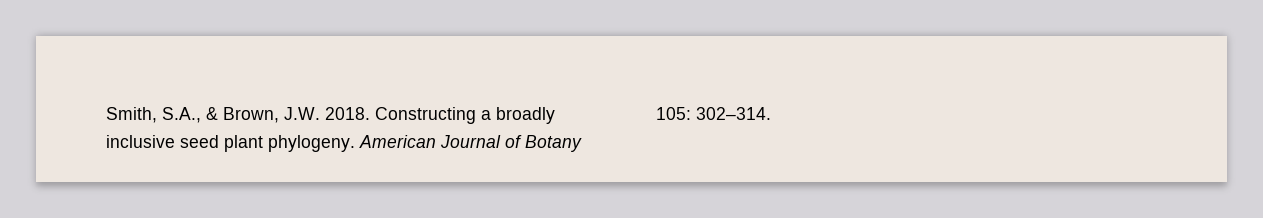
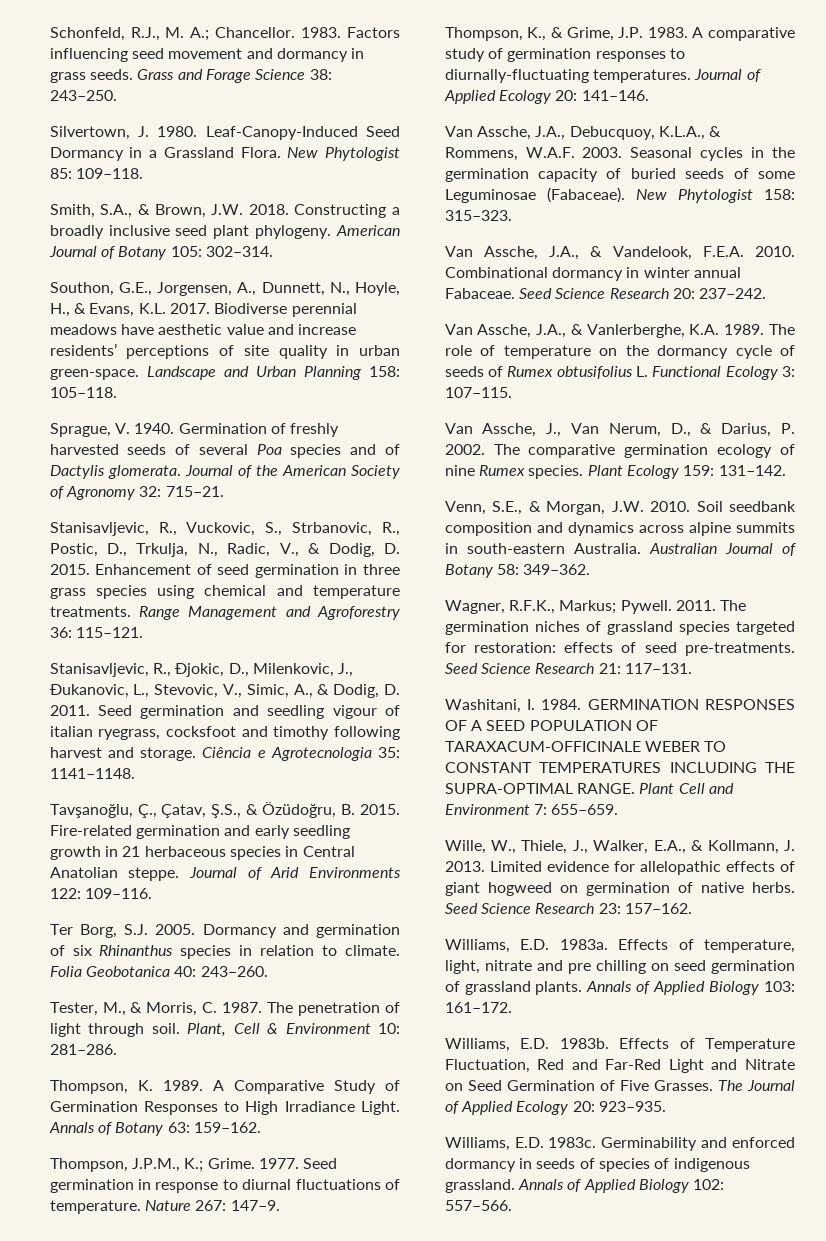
+ Schonfeld, R.J., M. A.; Chancellor. 1983. Factors influencing seed movement and dormancy in grass seeds. Grass and Forage Science 38: 243–250.
+ Silvertown, J. 1980. Leaf-Canopy-Induced Seed Dormancy in a Grassland Flora. New Phytologist 85: 109–118.
+ Southon, G.E., Jorgensen, A., Dunnett, N., Hoyle, H., & Evans, K.L. 2017. Biodiverse perennial meadows have aesthetic value and increase residents’ perceptions of site quality in urban green-space. Landscape and Urban Planning 158: 105–118.
+ Sprague, V. 1940. Germination of freshly harvested seeds of several Poa species and of Dactylis glomerata. Journal of the American Society of Agronomy 32: 715–21.
+ Stanisavljevic, R., Vuckovic, S., Strbanovic, R., Postic, D., Trkulja, N., Radic, V., & Dodig, D. 2015. Enhancement of seed germination in three grass species using chemical and temperature treatments. Range Management and Agroforestry 36: 115–121.
+ Stanisavljevic, R., Ðjokic, D., Milenkovic, J., Ðukanovic, L., Stevovic, V., Simic, A., & Dodig, D. 2011. Seed germination and seedling vigour of italian ryegrass, cocksfoot and timothy following harvest and storage. Ciência e Agrotecnologia 35: 1141–1148.
+ Tavşanoğlu, Ç., Çatav, Ş.S., & Özüdoğru, B. 2015. Fire-related germination and early seedling growth in 21 herbaceous species in Central Anatolian steppe. Journal of Arid Environments 122: 109–116.
+ Ter Borg, S.J. 2005. Dormancy and germination of six Rhinanthus species in relation to climate. Folia Geobotanica 40: 243–260.
+ Tester, M., & Morris, C. 1987. The penetration of light through soil. Plant, Cell & Environment 10: 281–286.
+ Thompson, K. 1989. A Comparative Study of Germination Responses to High Irradiance Light. Annals of Botany 63: 159–162.
+ Thompson, J.P.M., K.; Grime. 1977. Seed germination in response to diurnal fluctuations of temperature. Nature 267: 147–9.
+ Thompson, K., & Grime, J.P. 1983. A comparative study of germination responses to diurnally-fluctuating temperatures. Journal of Applied Ecology 20: 141–146.
+ Van Assche, J.A., Debucquoy, K.L.A., & Rommens, W.A.F. 2003. Seasonal cycles in the germination capacity of buried seeds of some Leguminosae (Fabaceae). New Phytologist 158: 315–323.
+ Van Assche, J.A., & Vandelook, F.E.A. 2010. Combinational dormancy in winter annual Fabaceae. Seed Science Research 20: 237–242.
+ Van Assche, J.A., & Vanlerberghe, K.A. 1989. The role of temperature on the dormancy cycle of seeds of Rumex obtusifolius L. Functional Ecology 3: 107–115.
+ Van Assche, J., Van Nerum, D., & Darius, P. 2002. The comparative germination ecology of nine Rumex species. Plant Ecology 159: 131–142.
+ Venn, S.E., & Morgan, J.W. 2010. Soil seedbank composition and dynamics across alpine summits in south-eastern Australia. Australian Journal of Botany 58: 349–362.
+ Wagner, R.F.K., Markus; Pywell. 2011. The germination niches of grassland species targeted for restoration: effects of seed pre-treatments. Seed Science Research 21: 117–131.
+ Washitani, I. 1984. GERMINATION RESPONSES OF A SEED POPULATION OF TARAXACUM-OFFICINALE WEBER TO CONSTANT TEMPERATURES INCLUDING THE SUPRA-OPTIMAL RANGE. Plant Cell and Environment 7: 655–659.
+ Wille, W., Thiele, J., Walker, E.A., & Kollmann, J. 2013. Limited evidence for allelopathic effects of giant hogweed on germination of native herbs. Seed Science Research 23: 157–162.
+ Williams, E.D. 1983a. Effects of temperature, light, nitrate and pre chilling on seed germination of grassland plants. Annals of Applied Biology 103: 161–172.
+ Williams, E.D. 1983b. Effects of Temperature Fluctuation, Red and Far-Red Light and Nitrate on Seed Germination of Five Grasses. The Journal of Applied Ecology 20: 923–935.
+ Williams, E.D. 1983c. Germinability and enforced dormancy in seeds of species of indigenous grassland. Annals of Applied Biology 102: 557–566.

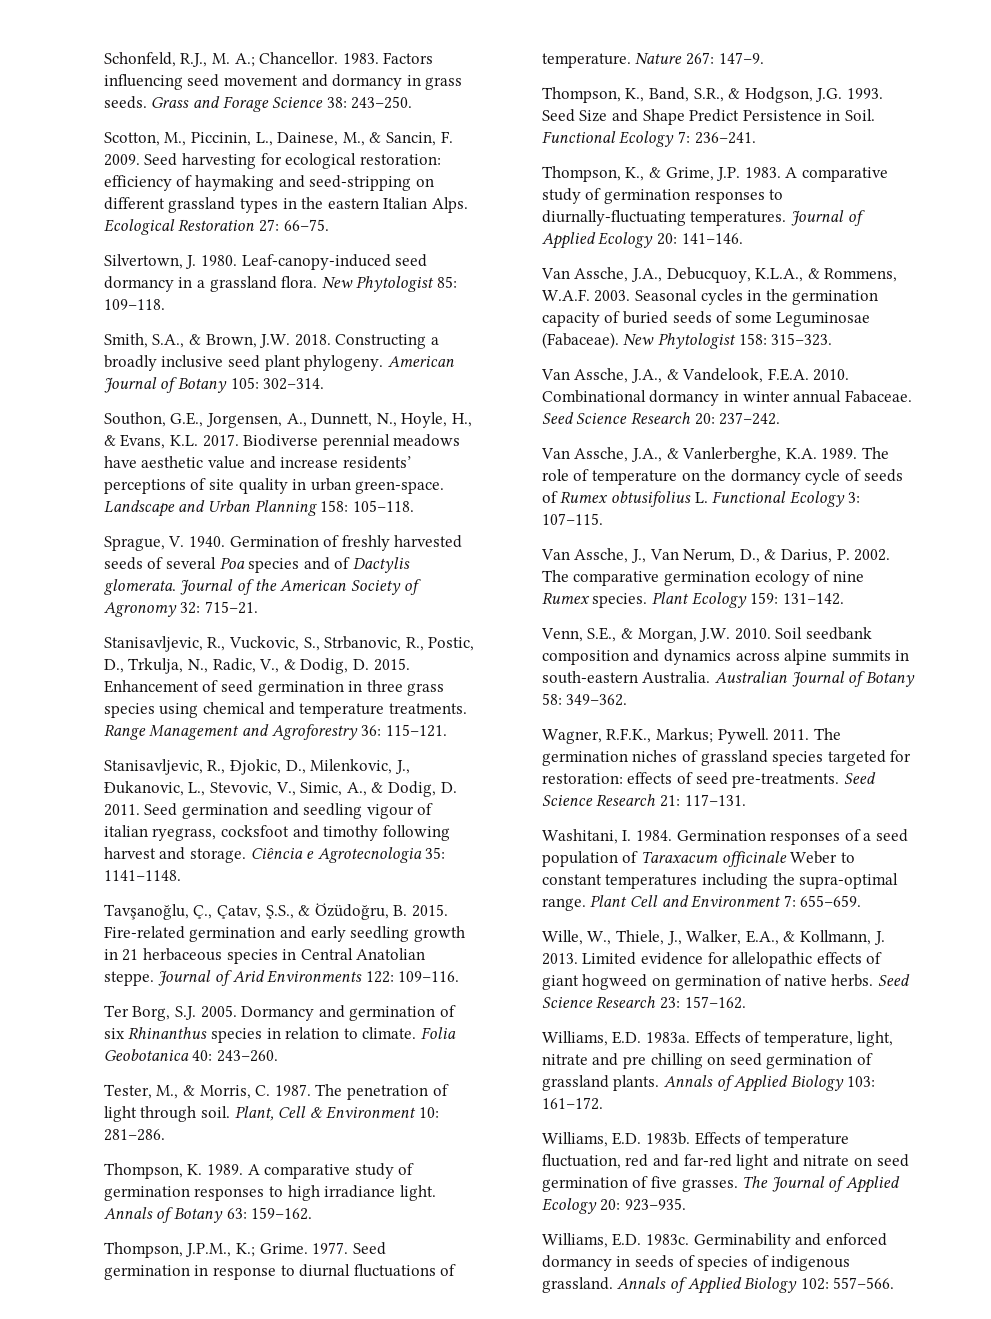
- Silvertown, J. 1980. Leaf-Canopy-Induced Seed Dormancy in a Grassland Flora.
+ Scotton, M., Piccinin, L., Dainese, M., & Sancin, F. 2009. Seed harvesting for ecological restoration: efficiency of haymaking and seed-stripping on different grassland types in the eastern Italian Alps. Ecological Restoration 27: 66–75.
+ Silvertown, J. 1980. Leaf-canopy-induced seed dormancy in a grassland flora.
- A Comparative Study of Germination Responses to High Irradiance Light.
+ A comparative study of germination responses to high irradiance light.
+ Thompson, K., Band, S.R., & Hodgson, J.G. 1993. Seed Size and Shape Predict Persistence in Soil. Functional Ecology 7: 236–241.
- GERMINATION RESPONSES OF A SEED POPULATION OF TARAXACUM-OFFICINALE WEBER TO CONSTANT TEMPERATURES INCLUDING THE SUPRA-OPTIMAL RANGE.
+ Germination responses of a seed population of Taraxacum officinale Weber to constant temperatures including the supra-optimal range.
- Effects of Temperature Fluctuation, Red and Far-Red Light and Nitrate on Seed Germination of Five Grasses.
+ Effects of temperature fluctuation, red and far-red light and nitrate on seed germination of five grasses.

